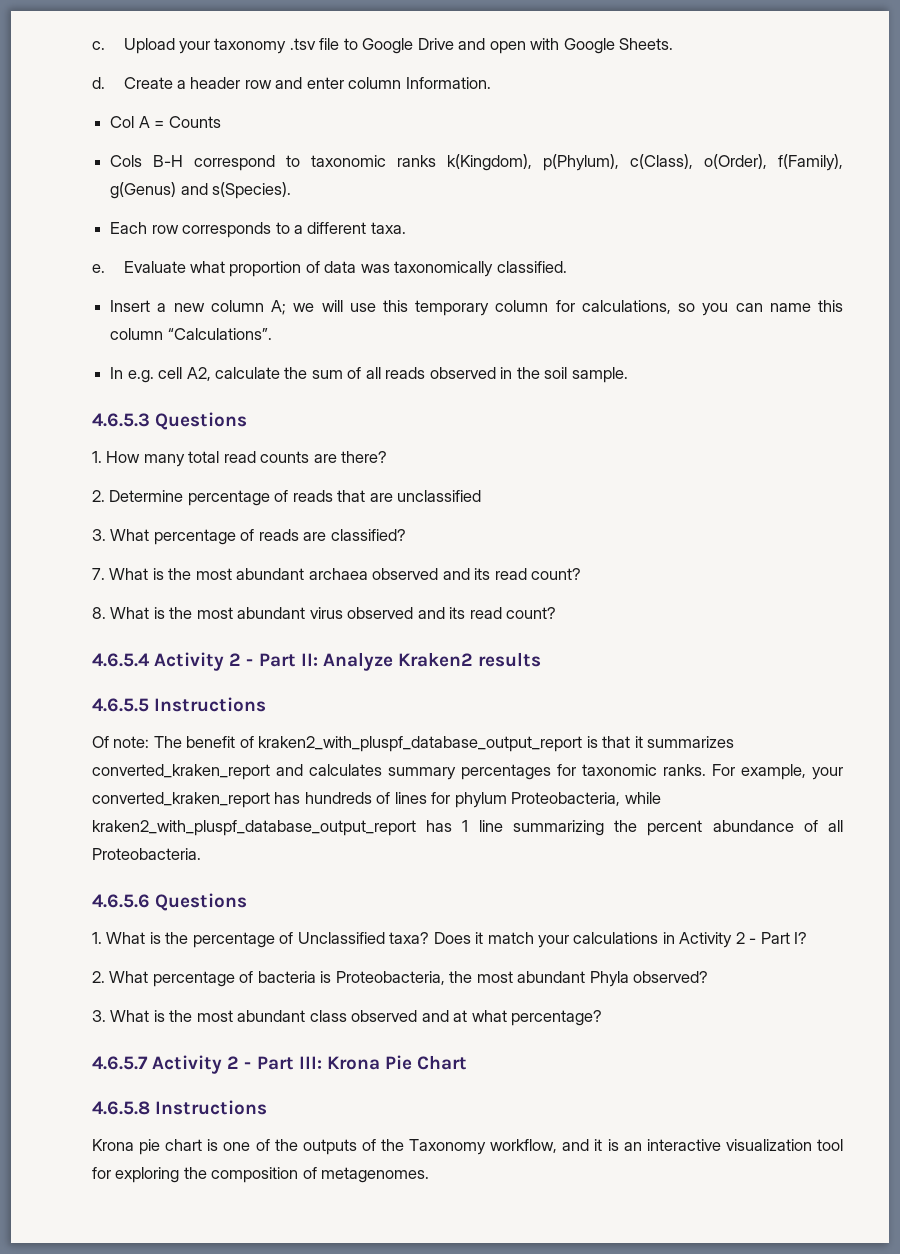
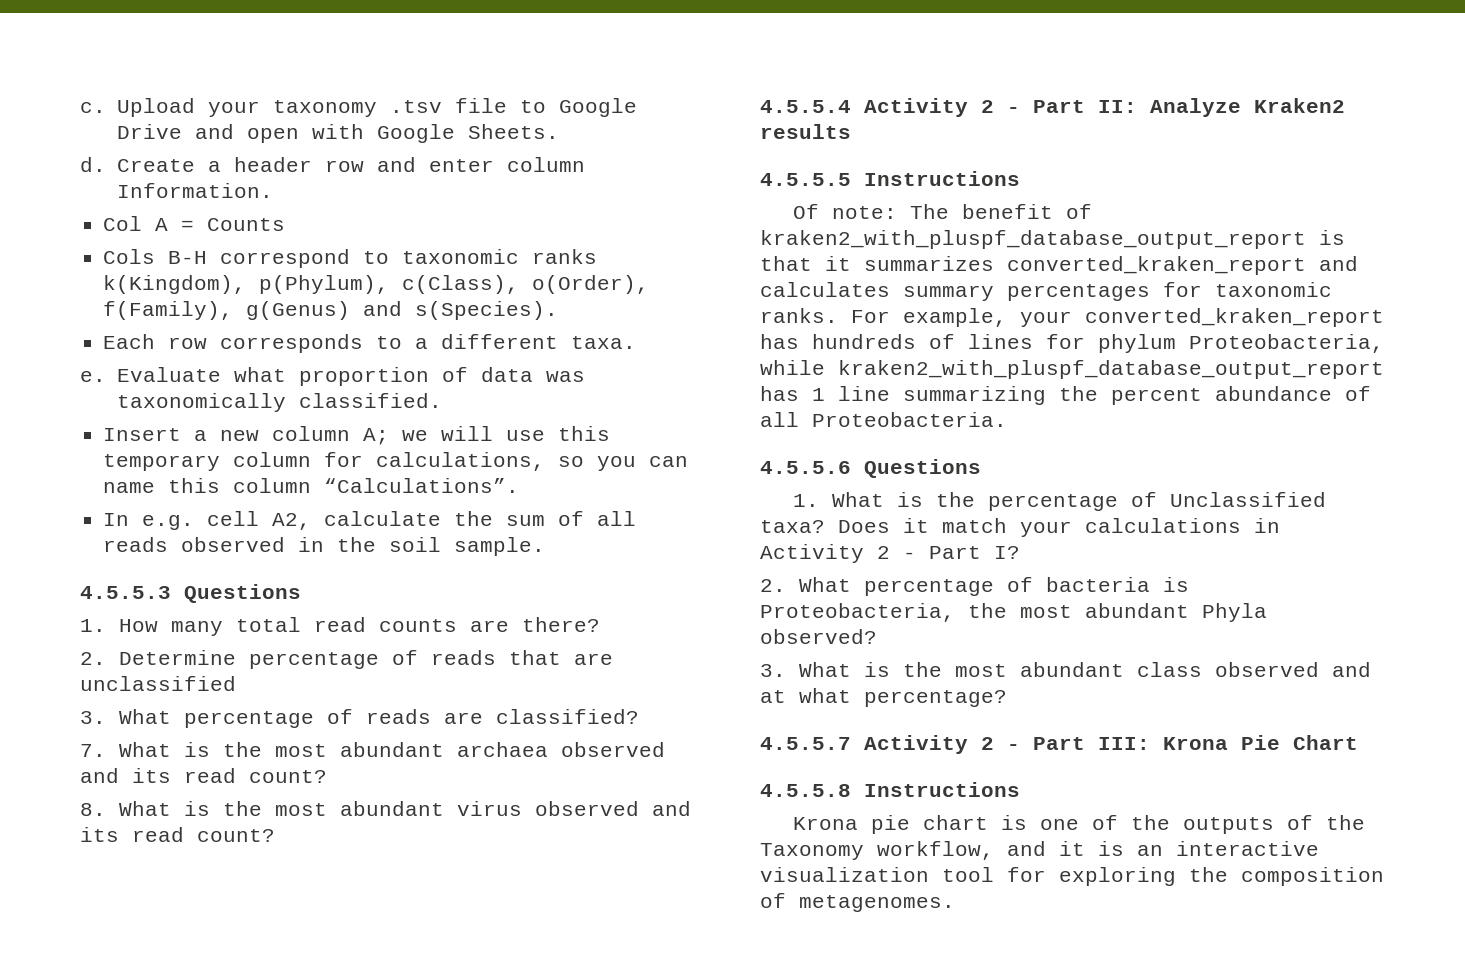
- 4.6.5.3 Questions
+ 4.5.5.3 Questions
- 4.6.5.4 Activity 2 - Part II: Analyze Kraken2 results
+ 4.5.5.4 Activity 2 - Part II: Analyze Kraken2 results
- 4.6.5.5 Instructions
+ 4.5.5.5 Instructions
- 4.6.5.6 Questions
+ 4.5.5.6 Questions
- 4.6.5.7 Activity 2 - Part III: Krona Pie Chart
+ 4.5.5.7 Activity 2 - Part III: Krona Pie Chart
- 4.6.5.8 Instructions
+ 4.5.5.8 Instructions

